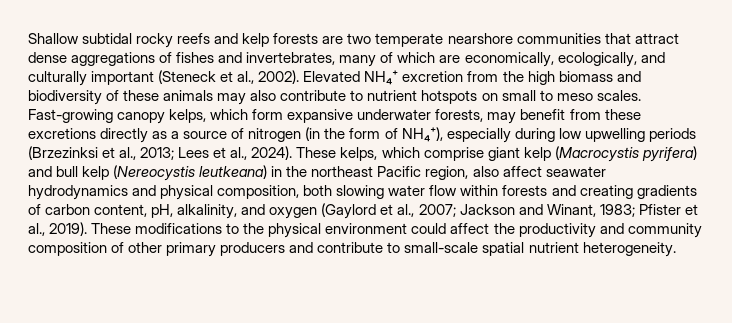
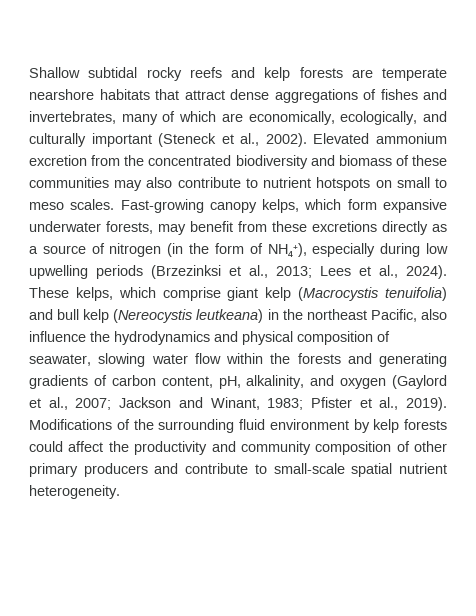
- Shallow subtidal rocky reefs and kelp forests are two temperate nearshore communities that attract dense aggregations of fishes and invertebrates, many of which are economically, ecologically, and culturally important (Steneck et al., 2002).
+ Shallow subtidal rocky reefs and kelp forests are temperate nearshore habitats that attract dense aggregations of fishes and invertebrates, many of which are economically, ecologically, and culturally important (Steneck et al., 2002).
- Elevated NH₄⁺ excretion from the high biomass and biodiversity of these animals may also contribute to nutrient hotspots on small to meso scales.
+ Elevated ammonium excretion from the concentrated biodiversity and biomass of these communities may also contribute to nutrient hotspots on small to meso scales.
- These kelps, which comprise giant kelp (Macrocystis pyrifera) and bull kelp (Nereocystis leutkeana) in the northeast Pacific region, also affect seawater hydrodynamics and physical composition, both slowing water flow within forests and creating gradients of carbon content, pH, alkalinity, and oxygen (Gaylord et al., 2007; Jackson and Winant, 1983; Pfister et al., 2019).
+ These kelps, which comprise giant kelp (Macrocystis tenuifolia) and bull kelp (Nereocystis leutkeana) in the northeast Pacific, also influence the hydrodynamics and physical composition of seawater, slowing water flow within the forests and generating gradients of carbon content, pH, alkalinity, and oxygen (Gaylord et al., 2007; Jackson and Winant, 1983; Pfister et al., 2019).
- These modifications to the physical environment could affect the productivity and community composition of other primary producers and contribute to small-scale spatial nutrient heterogeneity.
+ Modifications of the surrounding fluid environment by kelp forests could affect the productivity and community composition of other primary producers and contribute to small-scale spatial nutrient heterogeneity.

